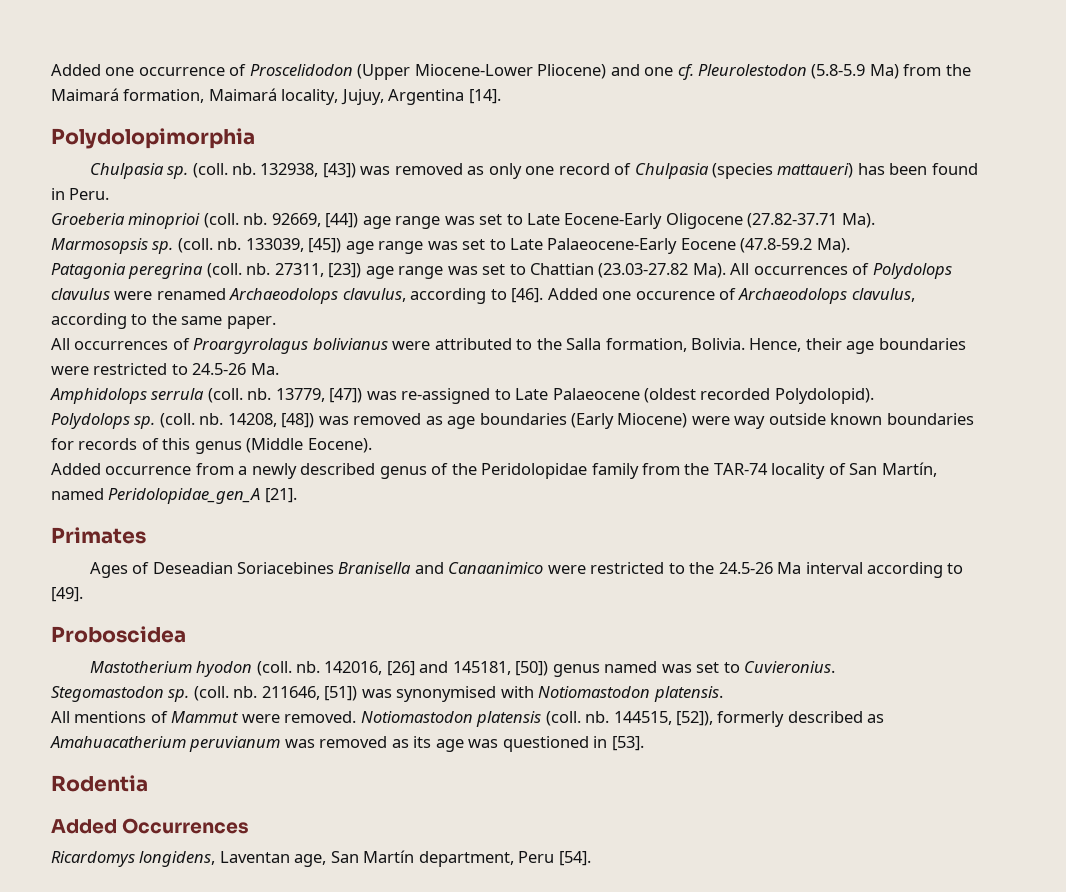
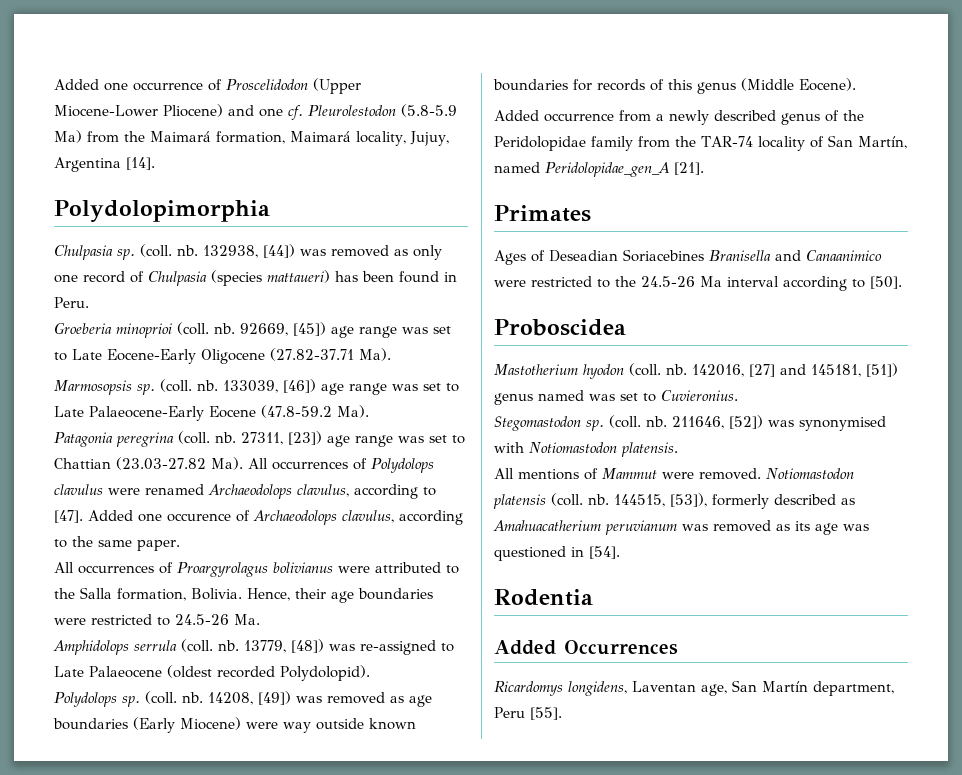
- 132938, [43]) was removed as only one record of Chulpasia (species mattaueri) has been found in Peru.
+ 132938, [44]) was removed as only one record of Chulpasia (species mattaueri) has been found in Peru.
- 92669, [44]) age range was set to Late Eocene-Early Oligocene (27.82-37.71 Ma).
+ 92669, [45]) age range was set to Late Eocene-Early Oligocene (27.82-37.71 Ma).
- 133039, [45]) age range was set to Late Palaeocene-Early Eocene (47.8-59.2 Ma).
+ 133039, [46]) age range was set to Late Palaeocene-Early Eocene (47.8-59.2 Ma).
- 27311, [23]) age range was set to Chattian (23.03-27.82 Ma). All occurrences of Polydolops clavulus were renamed Archaeodolops clavulus, according to [46].
+ 27311, [23]) age range was set to Chattian (23.03-27.82 Ma). All occurrences of Polydolops clavulus were renamed Archaeodolops clavulus, according to [47].
- 13779, [47]) was re-assigned to Late Palaeocene (oldest recorded Polydolopid).
+ 13779, [48]) was re-assigned to Late Palaeocene (oldest recorded Polydolopid).
- 14208, [48]) was removed as age boundaries (Early Miocene) were way outside known boundaries for records of this genus (Middle Eocene).
+ 14208, [49]) was removed as age boundaries (Early Miocene) were way outside known boundaries for records of this genus (Middle Eocene).
- Ages of Deseadian Soriacebines Branisella and Canaanimico were restricted to the 24.5-26 Ma interval according to [49].
+ Ages of Deseadian Soriacebines Branisella and Canaanimico were restricted to the 24.5-26 Ma interval according to [50].
- 142016, [26] and 145181, [50]) genus named was set to Cuvieronius.
+ 142016, [27] and 145181, [51]) genus named was set to Cuvieronius.
- 211646, [51]) was synonymised with Notiomastodon platensis.
+ 211646, [52]) was synonymised with Notiomastodon platensis.
- 144515, [52]), formerly described as Amahuacatherium peruvianum was removed as its age was questioned in [53].
+ 144515, [53]), formerly described as Amahuacatherium peruvianum was removed as its age was questioned in [54].
- Ricardomys longidens, Laventan age, San Martín department, Peru [54].
+ Ricardomys longidens, Laventan age, San Martín department, Peru [55].

